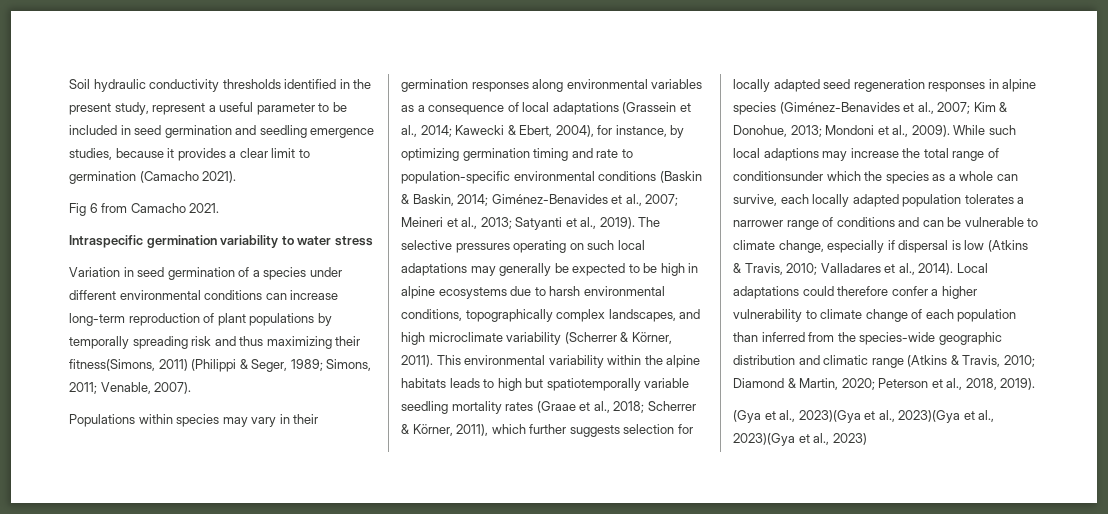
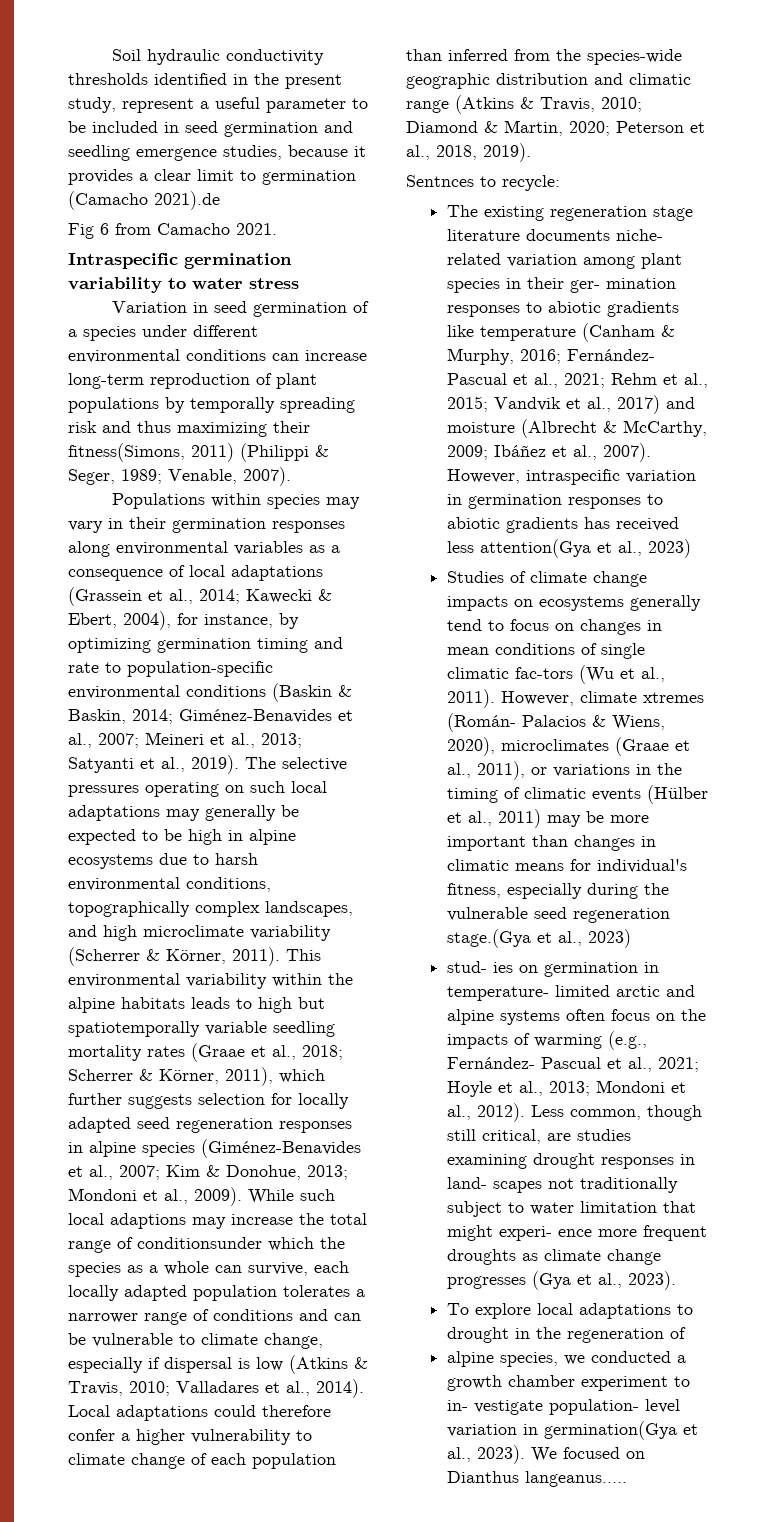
- Soil hydraulic conductivity thresholds identified in the present study, represent a useful parameter to be included in seed germination and seedling emergence studies, because it provides a clear limit to germination (Camacho 2021).
+ Soil hydraulic conductivity thresholds identified in the present study, represent a useful parameter to be included in seed germination and seedling emergence studies, because it provides a clear limit to germination (Camacho 2021).de
- Variation in seed germination of a species under different environmental conditions can increase long-term reproduction of plant populations by temporally spreading risk and thus maximizing their fitness(Simons, 2011) (Philippi & Seger, 1989; Simons, 2011; Venable, 2007).
+ Variation in seed germination of a species under different environmental conditions can increase long-term reproduction of plant populations by temporally spreading risk and thus maximizing their fitness(Simons, 2011) (Philippi & Seger, 1989; Venable, 2007).
- (Gya et al., 2023)(Gya et al., 2023)(Gya et al., 2023)(Gya et al., 2023)
+ Sentnces to recycle:
+ The existing regeneration stage literature documents niche- related variation among plant species in their ger- mination responses to abiotic gradients like temperature (Canham & Murphy, 2016; Fernández- Pascual et al., 2021; Rehm et al., 2015; Vandvik et al., 2017) and moisture (Albrecht & McCarthy, 2009; Ibáñez et al., 2007). However, intraspecific variation in germination responses to abiotic gradients has received less attention(Gya et al., 2023)
+ Studies of climate change impacts on ecosystems generally tend to focus on changes in mean conditions of single climatic fac-tors (Wu et al., 2011). However, climate xtremes (Román- Palacios & Wiens, 2020), microclimates (Graae et al., 2011), or variations in the timing of climatic events (Hülber et al., 2011) may be more important than changes in climatic means for individual's fitness, especially during the vulnerable seed regeneration stage.(Gya et al., 2023)
+ stud- ies on germination in temperature- limited arctic and alpine systems often focus on the impacts of warming (e.g., Fernández- Pascual et al., 2021; Hoyle et al., 2013; Mondoni et al., 2012). Less common, though still critical, are studies examining drought responses in land- scapes not traditionally subject to water limitation that might experi- ence more frequent droughts as climate change progresses (Gya et al., 2023).
+ To explore local adaptations to drought in the regeneration of
+ alpine species, we conducted a growth chamber experiment to in- vestigate population- level variation in germination(Gya et al., 2023). We focused on Dianthus langeanus…..

